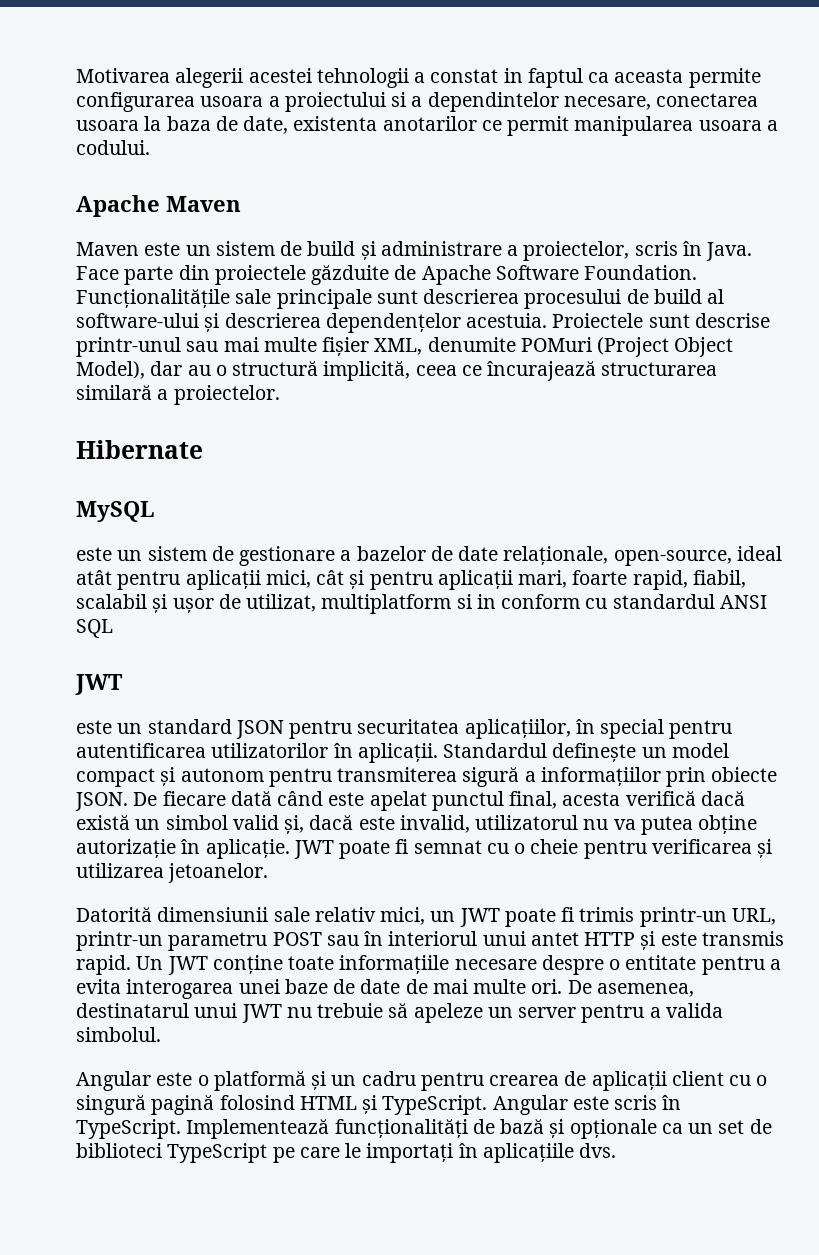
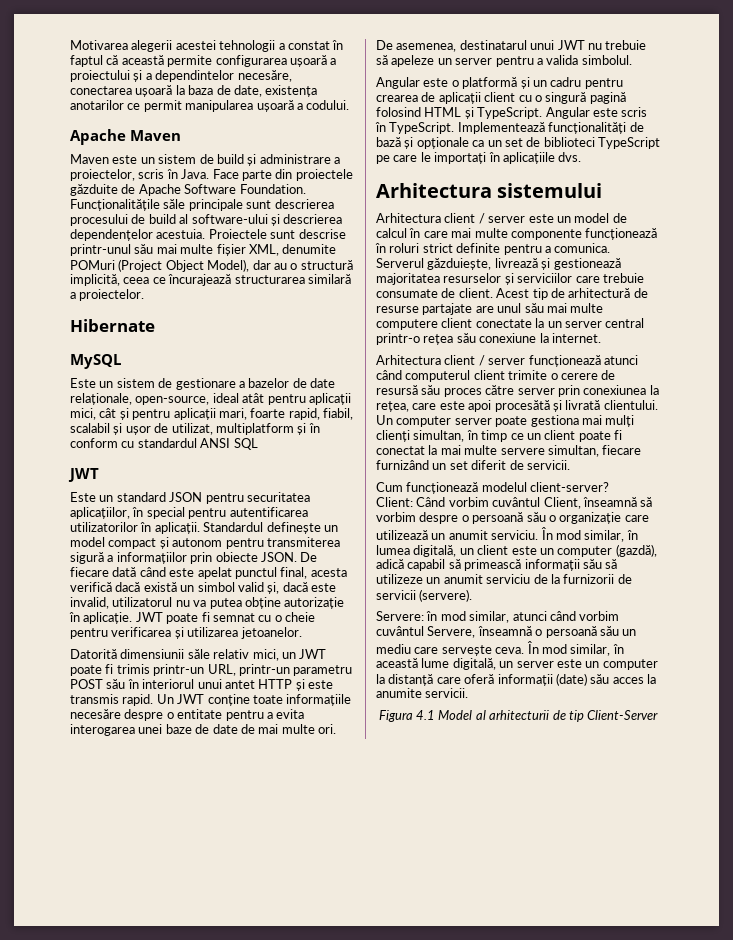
- Motivarea alegerii acestei tehnologii a constat in faptul ca aceasta permite configurarea usoara a proiectului si a dependintelor necesare, conectarea usoara la baza de date, existenta anotarilor ce permit manipularea usoara a codului.
+ Motivarea alegerii acestei tehnologii a constat în faptul că această permite configurarea ușoară a proiectului și a dependintelor necesăre, conectarea ușoară la baza de date, existența anotarilor ce permit manipularea ușoară a codului.
- Funcționalitățile sale principale sunt descrierea procesului de build al software-ului și descrierea dependențelor acestuia.
+ Funcționalitățile săle principale sunt descrierea procesului de build al software-ului și descrierea dependențelor acestuia.
- Proiectele sunt descrise printr-unul sau mai multe fișier XML, denumite POMuri (Project Object Model), dar au o structură implicită, ceea ce încurajează structurarea similară a proiectelor.
+ Proiectele sunt descrise printr-unul său mai multe fișier XML, denumite POMuri (Project Object Model), dar au o structură implicită, ceea ce încurajează structurarea similară a proiectelor.
- este un sistem de gestionare a bazelor de date relaționale, open-source, ideal atât pentru aplicații mici, cât și pentru aplicații mari, foarte rapid, fiabil, scalabil și ușor de utilizat, multiplatform si in conform cu standardul ANSI SQL
+ Este un sistem de gestionare a bazelor de date relaționale, open-source, ideal atât pentru aplicații mici, cât și pentru aplicații mari, foarte rapid, fiabil, scalabil și ușor de utilizat, multiplatform și în conform cu standardul ANSI SQL
- este un standard JSON pentru securitatea aplicațiilor, în special pentru autentificarea utilizatorilor în aplicații.
+ Este un standard JSON pentru securitatea aplicațiilor, în special pentru autentificarea utilizatorilor în aplicații.
- Datorită dimensiunii sale relativ mici, un JWT poate fi trimis printr-un URL, printr-un parametru POST sau în interiorul unui antet HTTP și este transmis rapid.
+ Datorită dimensiunii săle relativ mici, un JWT poate fi trimis printr-un URL, printr-un parametru POST său în interiorul unui antet HTTP și este transmis rapid.
- Un JWT conține toate informațiile necesare despre o entitate pentru a evita interogarea unei baze de date de mai multe ori.
+ Un JWT conține toate informațiile necesăre despre o entitate pentru a evita interogarea unei baze de date de mai multe ori.
+ Arhitectura sistemului
+ Arhitectura client / server este un model de calcul în care mai multe componente funcționează în roluri strict definite pentru a comunica. Serverul găzduiește, livrează și gestionează majoritatea resurselor și serviciilor care trebuie consumate de client. Acest tip de arhitectură de resurse partajate are unul său mai multe computere client conectate la un server central printr-o rețea său conexiune la internet.
+ Arhitectura client / server funcționează atunci când computerul client trimite o cerere de resursă său proces către server prin conexiunea la rețea, care este apoi procesătă și livrată clientului. Un computer server poate gestiona mai mulți clienți simultan, în timp ce un client poate fi conectat la mai multe servere simultan, fiecare furnizând un set diferit de servicii.
+ Cum funcționează modelul client-server?
+ Client: Când vorbim cuvântul Client, înseamnă să vorbim despre o persoană său o organizație care utilizează un anumit serviciu. În mod similar, în lumea digitală, un client este un computer (gazdă), adică capabil să primească informații său să utilizeze un anumit serviciu de la furnizorii de servicii (servere).
+ Servere: în mod similar, atunci când vorbim cuvântul Servere, înseamnă o persoană său un mediu care servește ceva. În mod similar, în această lume digitală, un server este un computer la distanță care oferă informații (date) său acces la anumite servicii.
+ Figura 4.1 Model al arhitecturii de tip Client-Server

